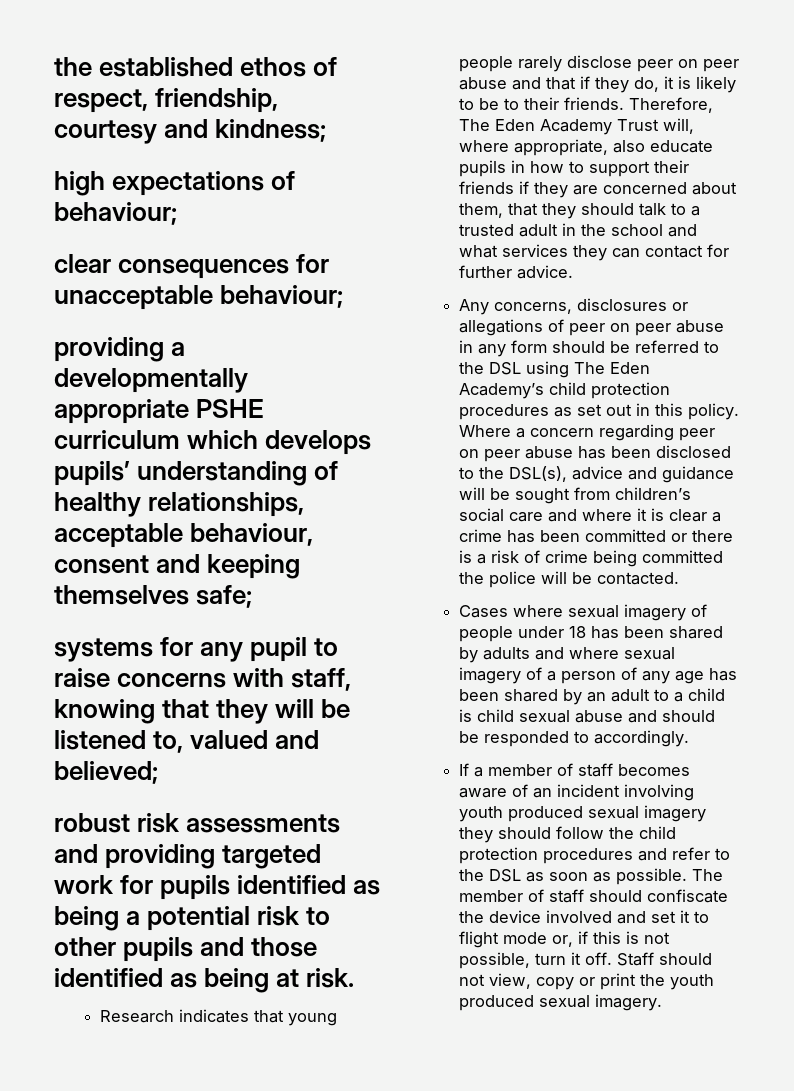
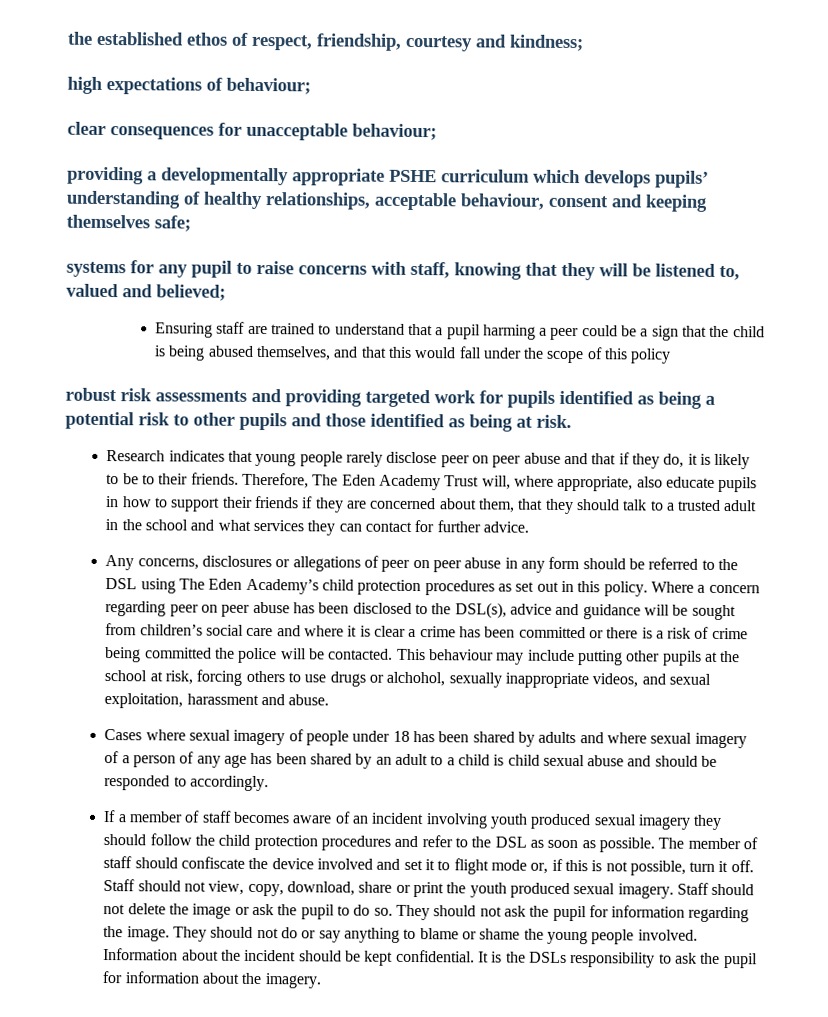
+ Ensuring staff are trained to understand that a pupil harming a peer could be a sign that the child is being abused themselves, and that this would fall under the scope of this policy
+ This behaviour may include putting other pupils at the school at risk, forcing others to use drugs or alchohol, sexually inappropriate videos, and sexual exploitation, harassment and abuse.
- Staff should not view, copy or print the youth produced sexual imagery.
+ Staff should not view, copy, download, share or print the youth produced sexual imagery.
+ Staff should not delete the image or ask the pupil to do so. They should not ask the pupil for information regarding the image. They should not do or say anything to blame or shame the young people involved. Information about the incident should be kept confidential. It is the DSLs responsibility to ask the pupil for information about the imagery.

